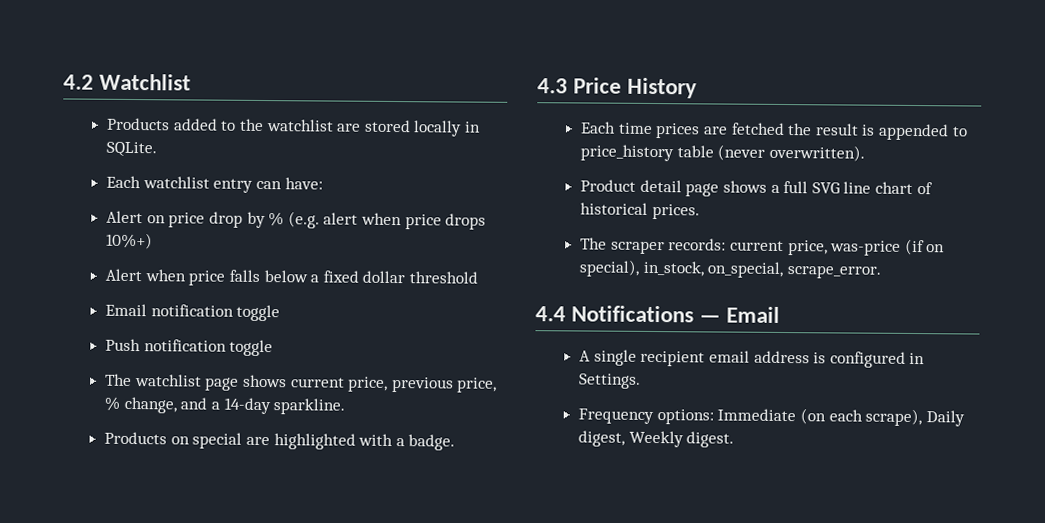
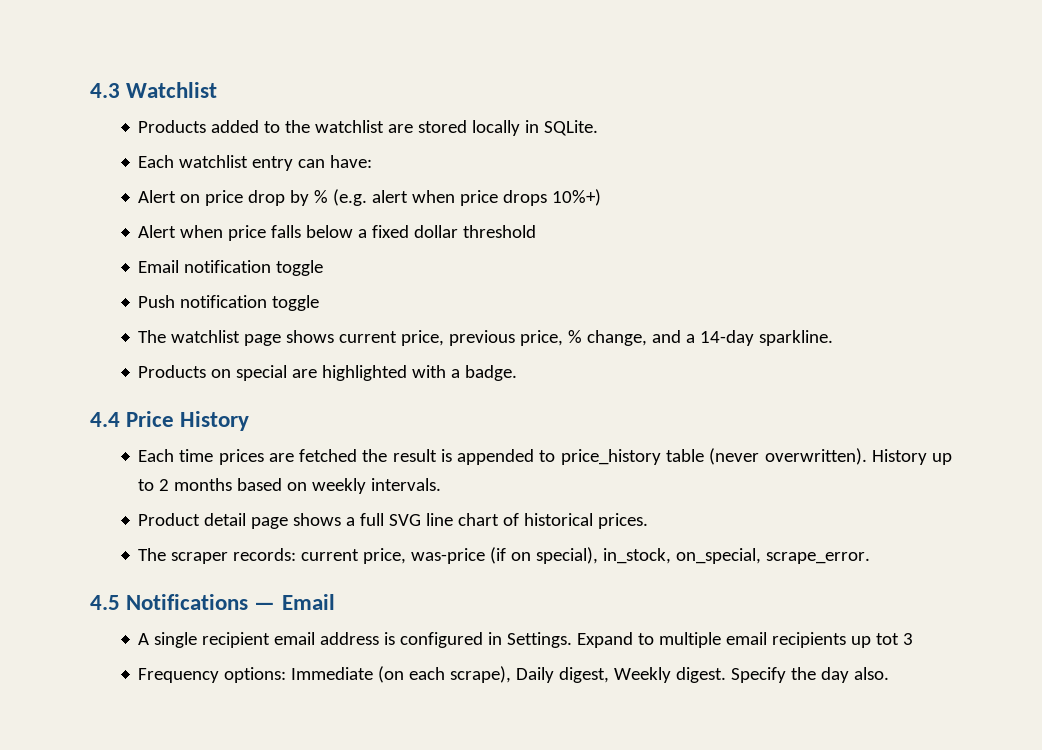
- 4.2 Watchlist
+ 4.3 Watchlist
- 4.3 Price History
+ 4.4 Price History
+ History up to 2 months based on weekly intervals.
- 4.4 Notifications — Email
+ 4.5 Notifications — Email
+ Expand to multiple email recipients up tot 3
+ Specify the day also.

